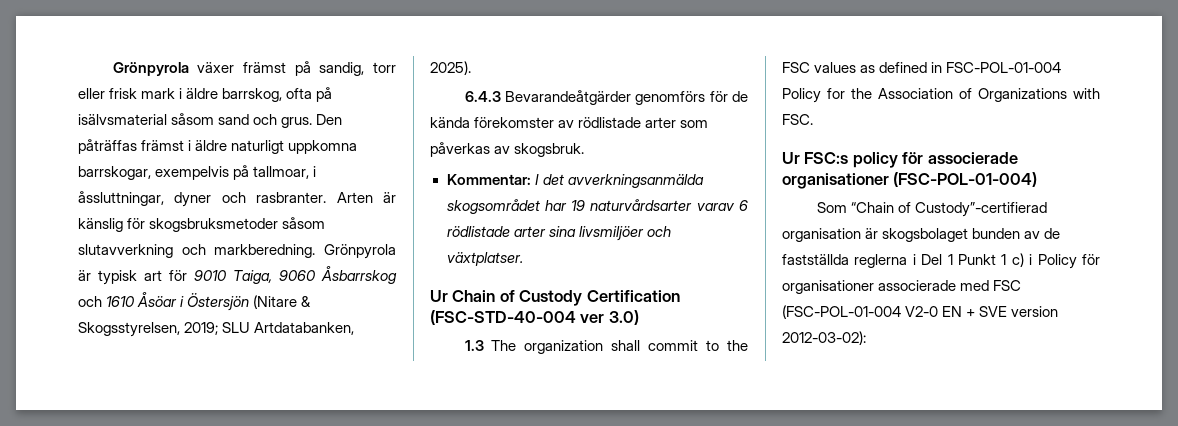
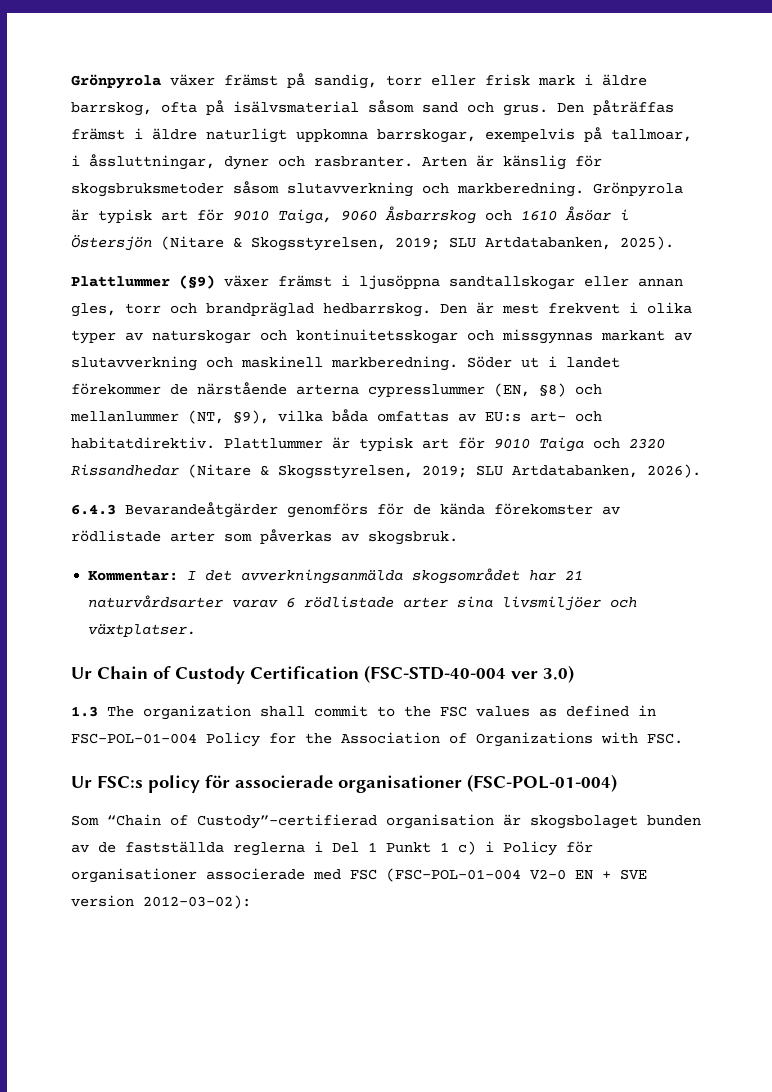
+ Plattlummer (§9) växer främst i ljusöppna sandtallskogar eller annan gles, torr och brandpräglad hedbarrskog. Den är mest frekvent i olika typer av naturskogar och kontinuitetsskogar och missgynnas markant av slutavverkning och maskinell markberedning. Söder ut i landet förekommer de närstående arterna cypresslummer (EN, §8) och mellanlummer (NT, §9), vilka båda omfattas av EU:s art- och habitatdirektiv. Plattlummer är typisk art för 9010 Taiga och 2320 Rissandhedar (Nitare & Skogsstyrelsen, 2019; SLU Artdatabanken, 2026).
- Kommentar: I det avverkningsanmälda skogsområdet har 19 naturvårdsarter varav 6 rödlistade arter sina livsmiljöer och växtplatser.
+ Kommentar: I det avverkningsanmälda skogsområdet har 21 naturvårdsarter varav 6 rödlistade arter sina livsmiljöer och växtplatser.

